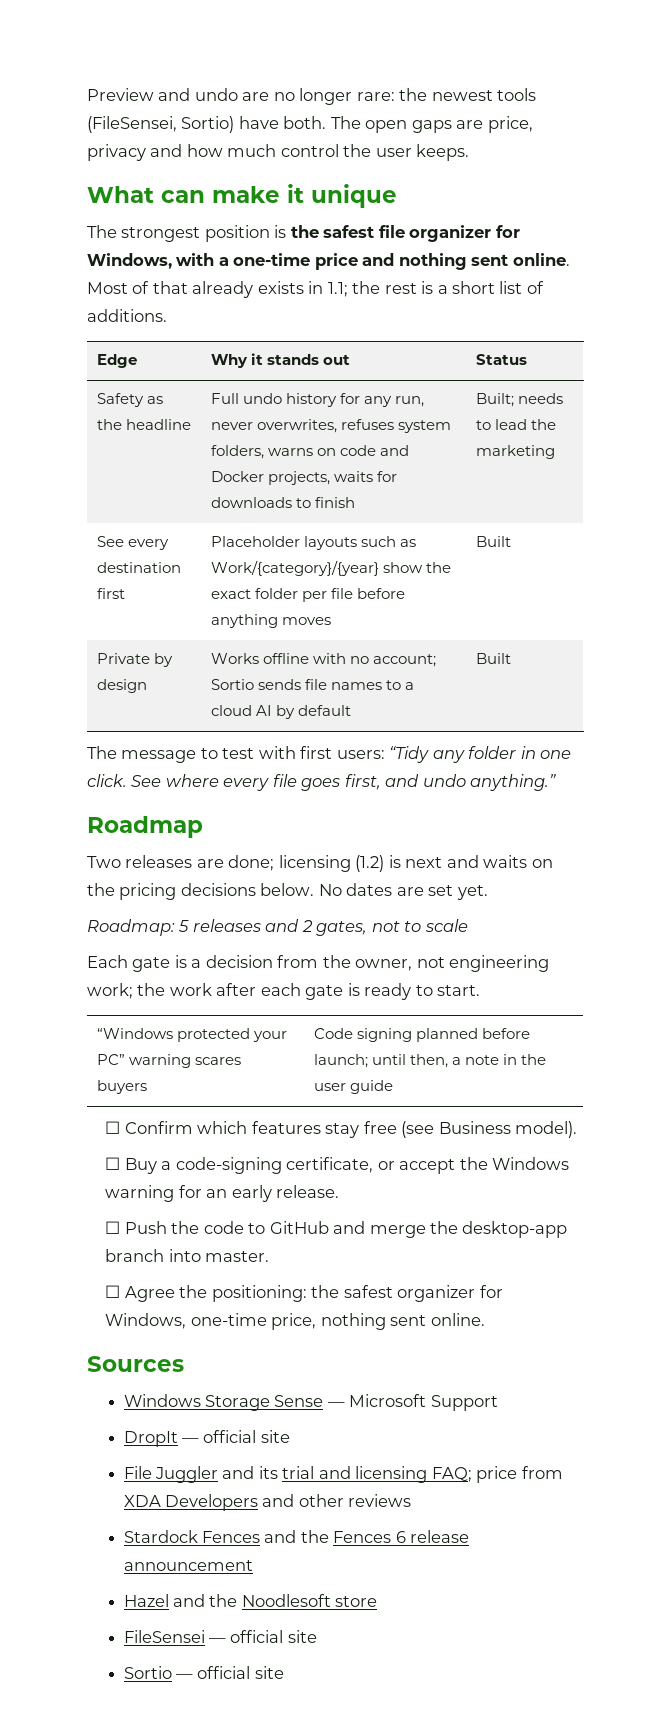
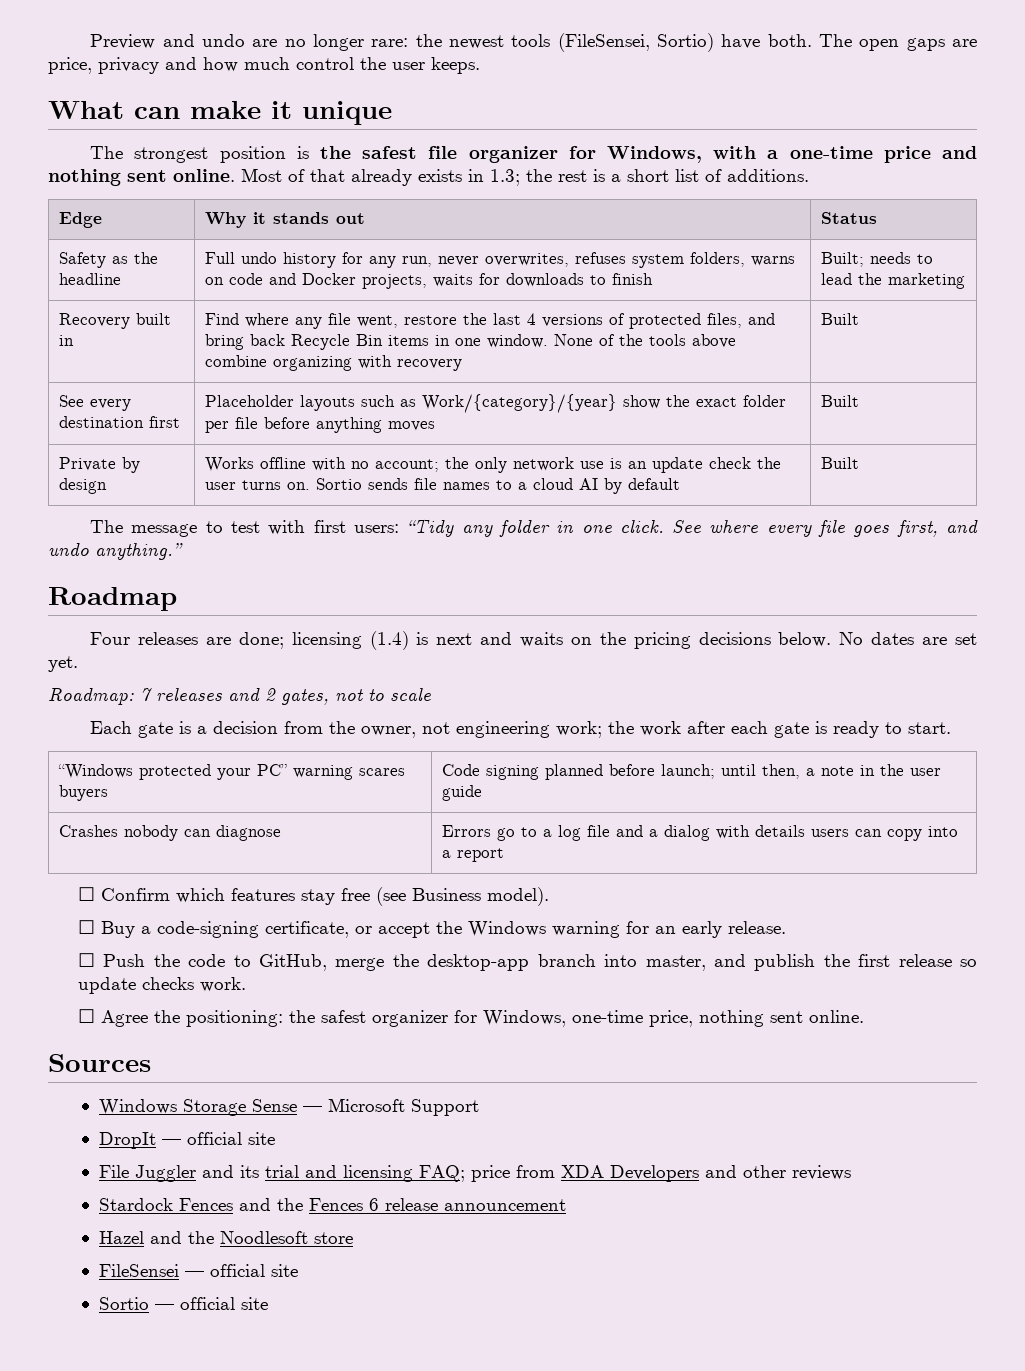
- Most of that already exists in 1.1; the rest is a short list of additions.
+ Most of that already exists in 1.3; the rest is a short list of additions.
+ Recovery built in | Find where any file went, restore the last 4 versions of protected files, and bring back Recycle Bin items in one window. None of the tools above combine organizing with recovery | Built
- Private by design | Works offline with no account; Sortio sends file names to a cloud AI by default | Built
+ Private by design | Works offline with no account; the only network use is an update check the user turns on. Sortio sends file names to a cloud AI by default | Built
- Two releases are done; licensing (1.2) is next and waits on the pricing decisions below.
+ Four releases are done; licensing (1.4) is next and waits on the pricing decisions below.
- Roadmap: 5 releases and 2 gates, not to scale
+ Roadmap: 7 releases and 2 gates, not to scale
+ Crashes nobody can diagnose | Errors go to a log file and a dialog with details users can copy into a report
- ☐ Push the code to GitHub and merge the desktop-app branch into master.
+ ☐ Push the code to GitHub, merge the desktop-app branch into master, and publish the first release so update checks work.

